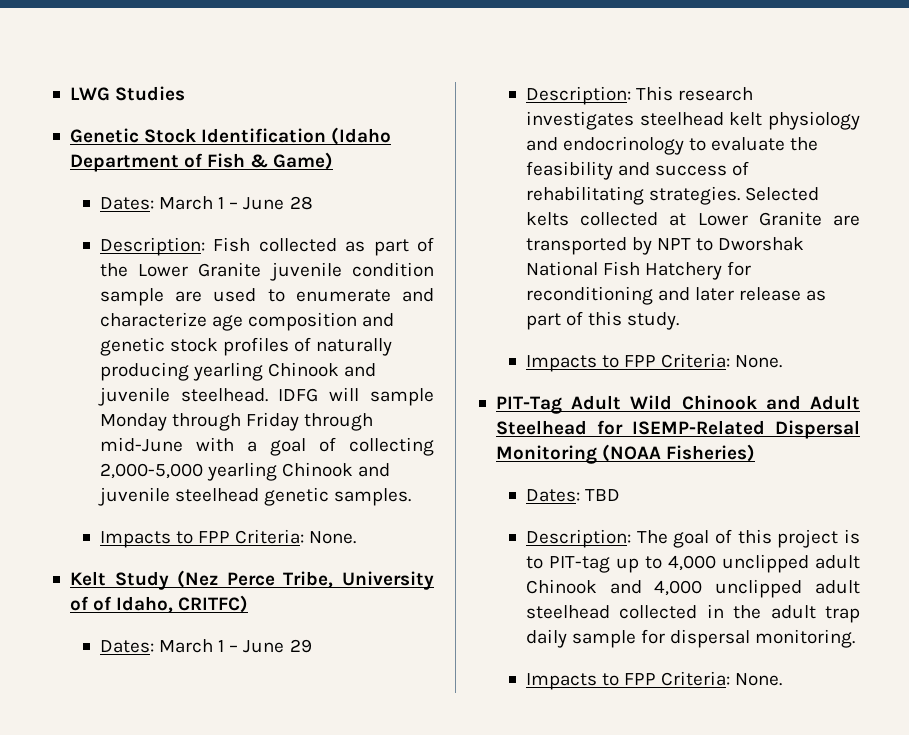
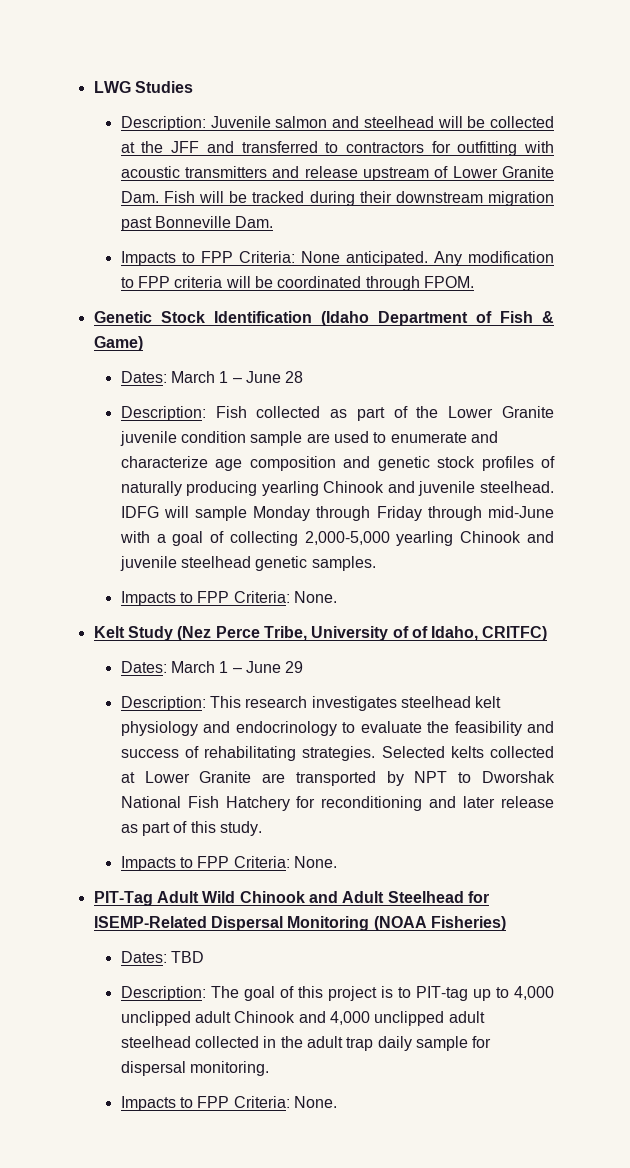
+ Description: Juvenile salmon and steelhead will be collected at the JFF and transferred to contractors for outfitting with acoustic transmitters and release upstream of Lower Granite Dam. Fish will be tracked during their downstream migration past Bonneville Dam.
+ Impacts to FPP Criteria: None anticipated. Any modification to FPP criteria will be coordinated through FPOM.

